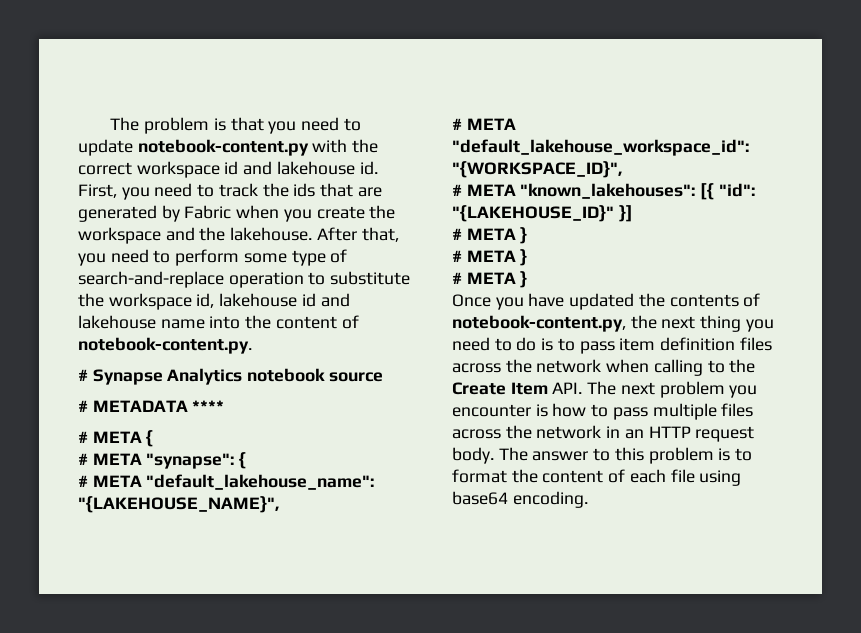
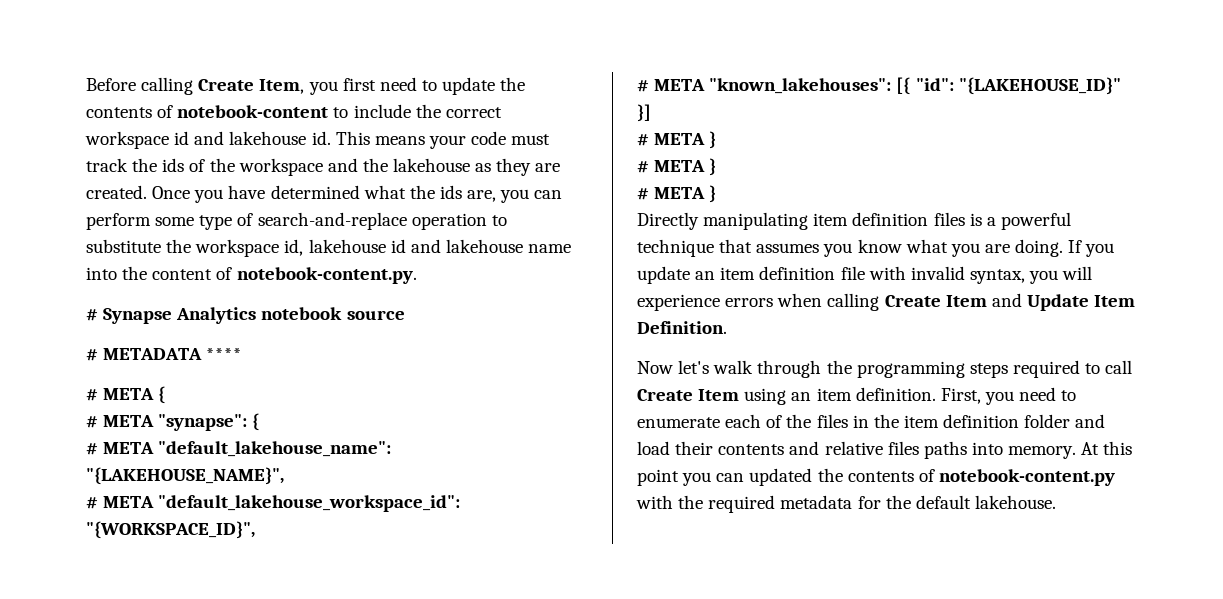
- The problem is that you need to update notebook-content.py with the correct workspace id and lakehouse id.
+ Before calling Create Item, you first need to update the contents of notebook-content to include the correct workspace id and lakehouse id.
- First, you need to track the ids that are generated by Fabric when you create the workspace and the lakehouse. After that, you need to perform some type of search-and-replace operation to substitute the workspace id, lakehouse id and lakehouse name into the content of notebook-content.py.
+ This means your code must track the ids of the workspace and the lakehouse as they are created. Once you have determined what the ids are, you can perform some type of search-and-replace operation to substitute the workspace id, lakehouse id and lakehouse name into the content of notebook-content.py.
- Once you have updated the contents of notebook-content.py, the next thing you need to do is to pass item definition files across the network when calling to the Create Item API. The next problem you encounter is how to pass multiple files across the network in an HTTP request body. The answer to this problem is to format the content of each file using base64 encoding.
+ Directly manipulating item definition files is a powerful technique that assumes you know what you are doing. If you update an item definition file with invalid syntax, you will experience errors when calling Create Item and Update Item Definition.
+ Now let's walk through the programming steps required to call Create Item using an item definition. First, you need to enumerate each of the files in the item definition folder and load their contents and relative files paths into memory. At this point you can updated the contents of notebook-content.py with the required metadata for the default lakehouse.

